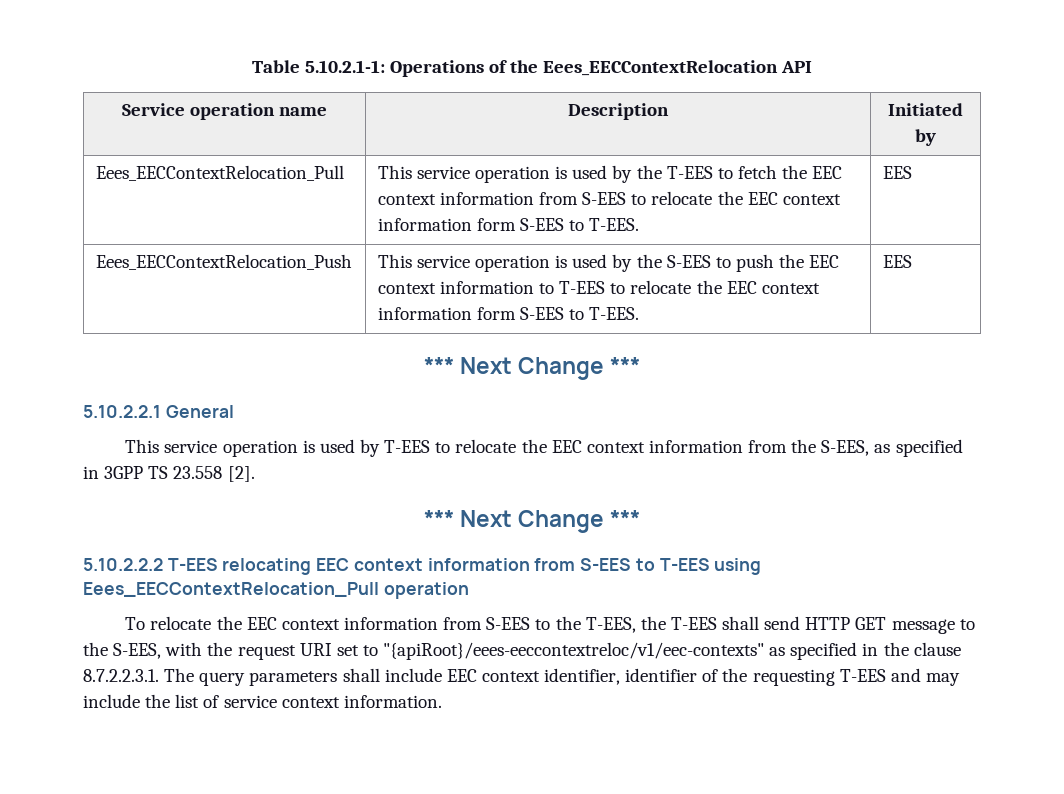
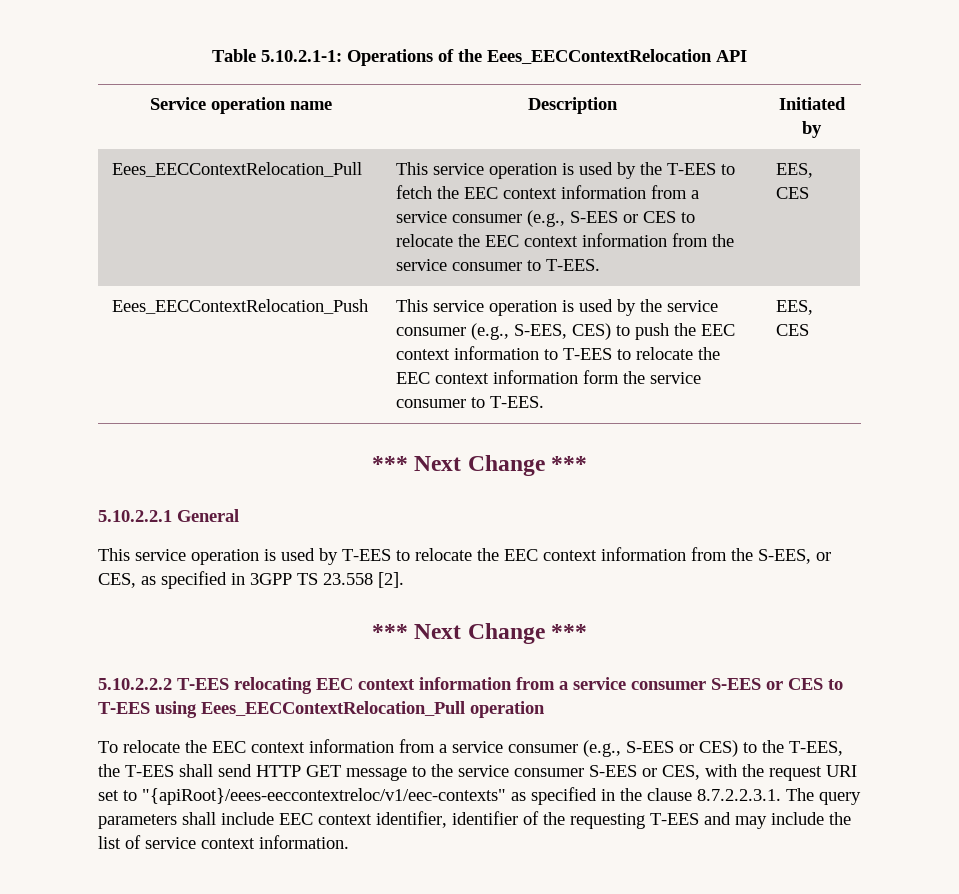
- Eees_EECContextRelocation_Pull | This service operation is used by the T-EES to fetch the EEC context information from S-EES to relocate the EEC context information form S-EES to T-EES. | EES
+ Eees_EECContextRelocation_Pull | This service operation is used by the T-EES to fetch the EEC context information from a service consumer (e.g., S-EES or CES to relocate the EEC context information from the service consumer to T-EES. | EES, CES
- Eees_EECContextRelocation_Push | This service operation is used by the S-EES to push the EEC context information to T-EES to relocate the EEC context information form S-EES to T-EES. | EES
+ Eees_EECContextRelocation_Push | This service operation is used by the service consumer (e.g., S-EES, CES) to push the EEC context information to T-EES to relocate the EEC context information form the service consumer to T-EES. | EES, CES
- This service operation is used by T-EES to relocate the EEC context information from the S-EES, as specified in 3GPP TS 23.558 [2].
+ This service operation is used by T-EES to relocate the EEC context information from the S-EES, or CES, as specified in 3GPP TS 23.558 [2].
- 5.10.2.2.2 T-EES relocating EEC context information from S-EES to T-EES using Eees_EECContextRelocation_Pull operation
+ 5.10.2.2.2 T-EES relocating EEC context information from a service consumer S-EES or CES to T-EES using Eees_EECContextRelocation_Pull operation
- To relocate the EEC context information from S-EES to the T-EES, the T-EES shall send HTTP GET message to the S-EES, with the request URI set to "{apiRoot}/eees-eeccontextreloc/v1/eec-contexts" as specified in the clause 8.7.2.2.3.1. The query parameters shall include EEC context identifier, identifier of the requesting T-EES and may include the list of service context information.
+ To relocate the EEC context information from a service consumer (e.g., S-EES or CES) to the T-EES, the T-EES shall send HTTP GET message to the service consumer S-EES or CES, with the request URI set to "{apiRoot}/eees-eeccontextreloc/v1/eec-contexts" as specified in the clause 8.7.2.2.3.1. The query parameters shall include EEC context identifier, identifier of the requesting T-EES and may include the list of service context information.

